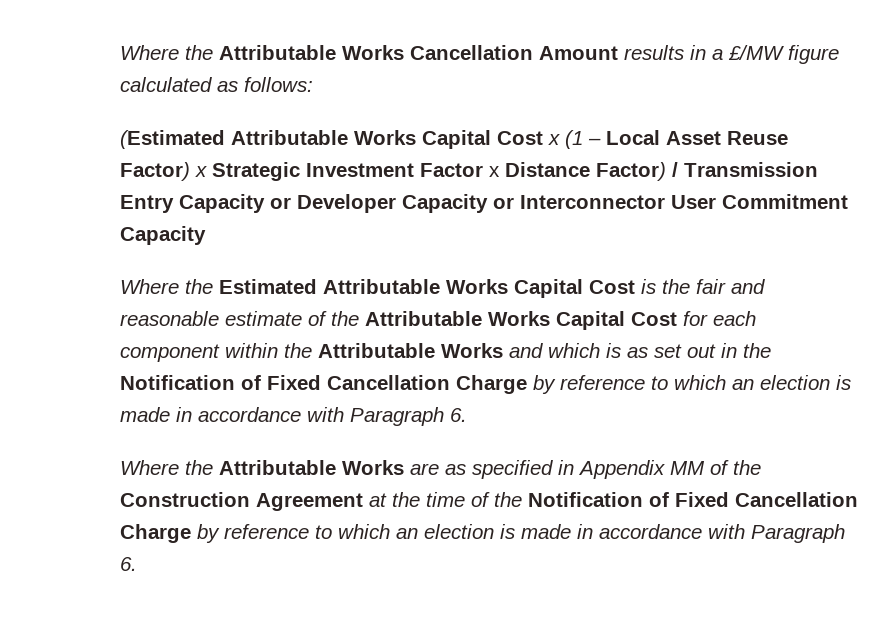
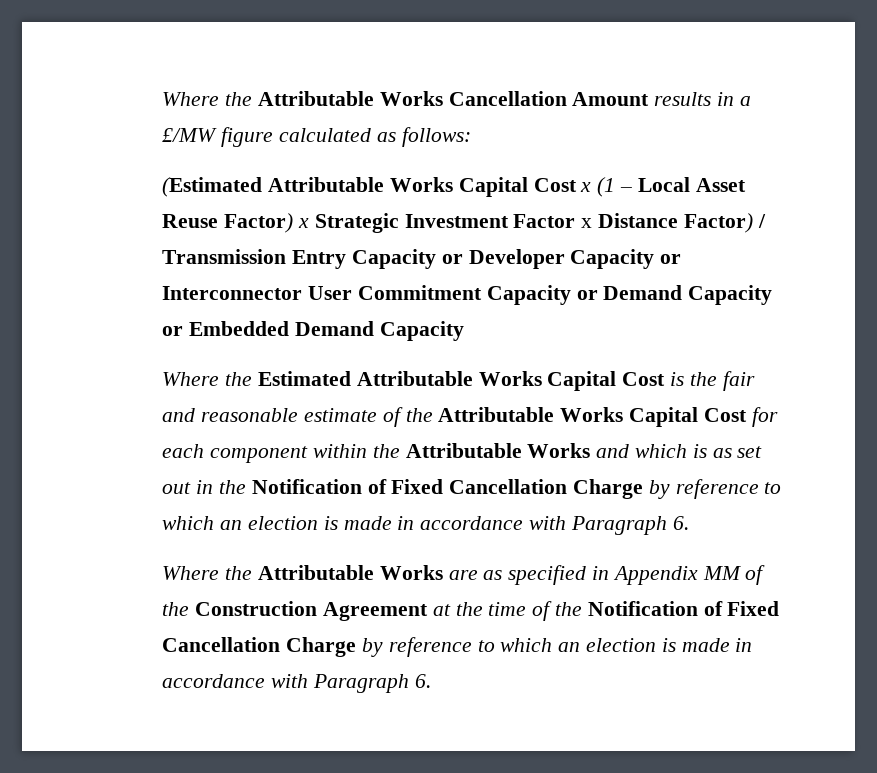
- (Estimated Attributable Works Capital Cost x (1 – Local Asset Reuse Factor) x Strategic Investment Factor x Distance Factor) / Transmission Entry Capacity or Developer Capacity or Interconnector User Commitment Capacity
+ (Estimated Attributable Works Capital Cost x (1 – Local Asset Reuse Factor) x Strategic Investment Factor x Distance Factor) / Transmission Entry Capacity or Developer Capacity or Interconnector User Commitment Capacity or Demand Capacity or Embedded Demand Capacity

